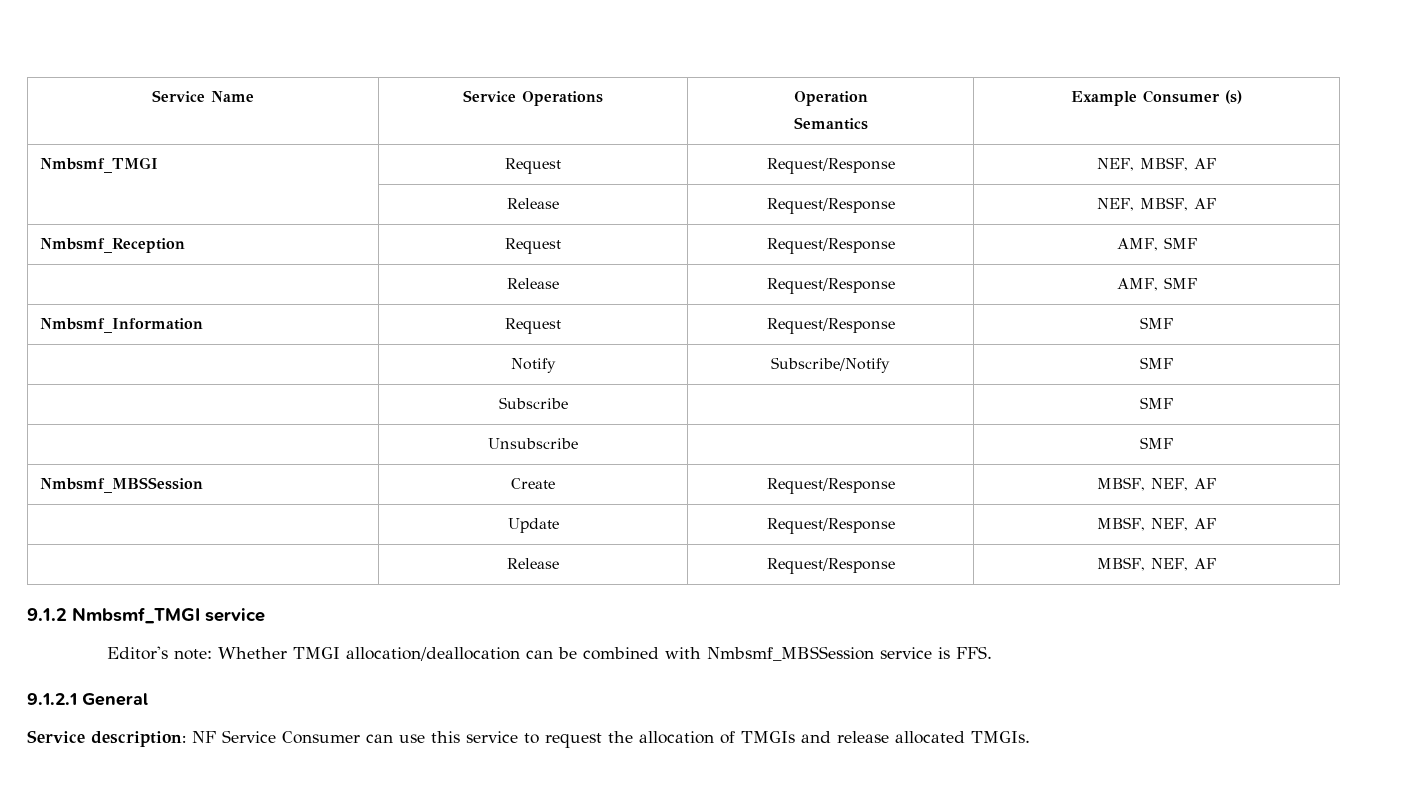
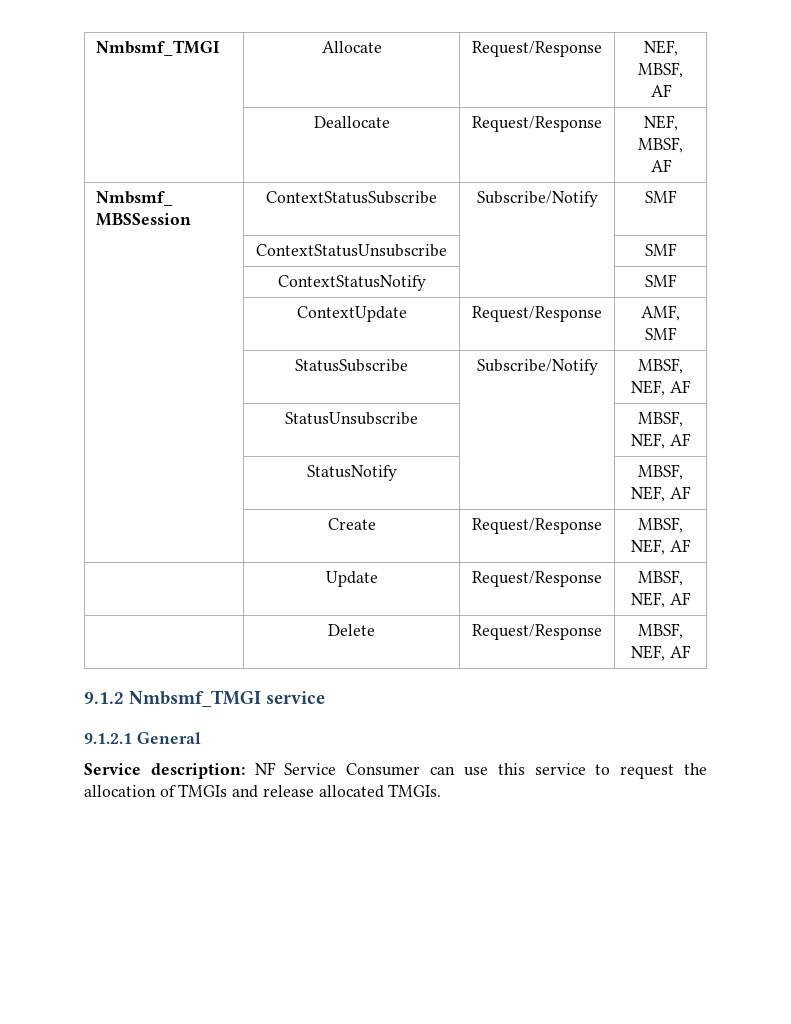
- Service Name | Service Operations | Operation
- Semantics | Example Consumer (s)
- Nmbsmf_TMGI | Request | Request/Response | NEF, MBSF, AF
+ Nmbsmf_TMGI | Allocate | Request/Response | NEF, MBSF, AF
- | Release | Request/Response | NEF, MBSF, AF
- Nmbsmf_Reception | Request | Request/Response | AMF, SMF
- | Release | Request/Response | AMF, SMF
- Nmbsmf_Information | Request | Request/Response | SMF
- | Notify | Subscribe/Notify | SMF
- | Subscribe | | SMF
- | Unsubscribe | | SMF
- Nmbsmf_MBSSession | Create | Request/Response | MBSF, NEF, AF
+ | Deallocate | Request/Response | NEF, MBSF, AF
+ Nmbsmf_ MBSSession | ContextStatusSubscribe | Subscribe/Notify | SMF
+ | ContextStatusUnsubscribe | | SMF
+ | ContextStatusNotify | | SMF
+ | ContextUpdate | Request/Response | AMF, SMF
+ | StatusSubscribe | Subscribe/Notify | MBSF, NEF, AF
+ | StatusUnsubscribe | | MBSF, NEF, AF
+ | StatusNotify | | MBSF, NEF, AF
+ | Create | Request/Response | MBSF, NEF, AF
- | Release | Request/Response | MBSF, NEF, AF
+ | Delete | Request/Response | MBSF, NEF, AF
- Editor's note: Whether TMGI allocation/deallocation can be combined with Nmbsmf_MBSSession service is FFS.

